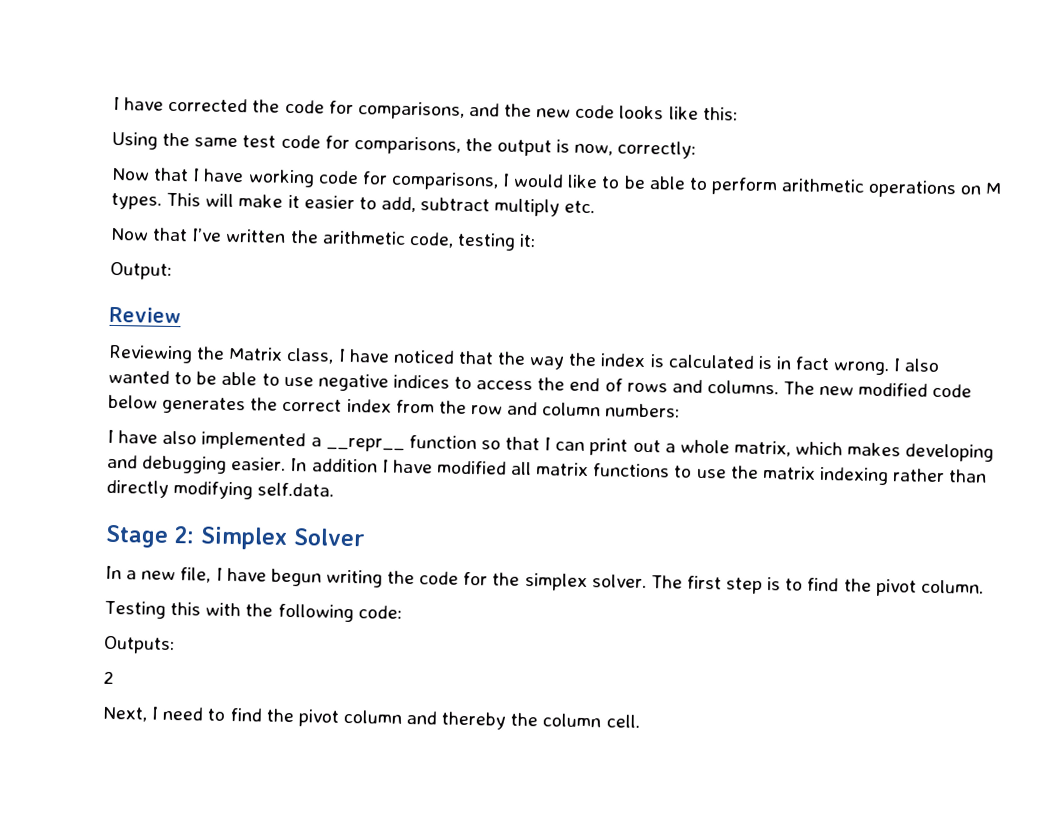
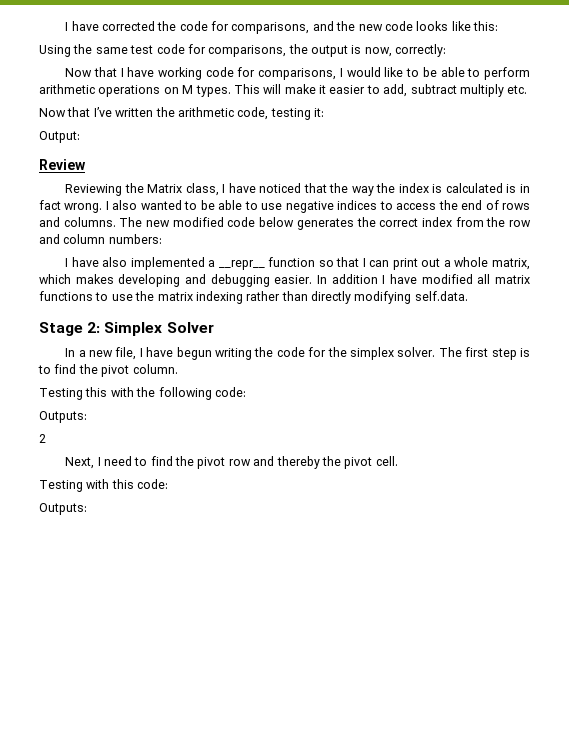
- Next, I need to find the pivot column and thereby the column cell.
+ Next, I need to find the pivot row and thereby the pivot cell.
+ Testing with this code:
+ Outputs:

